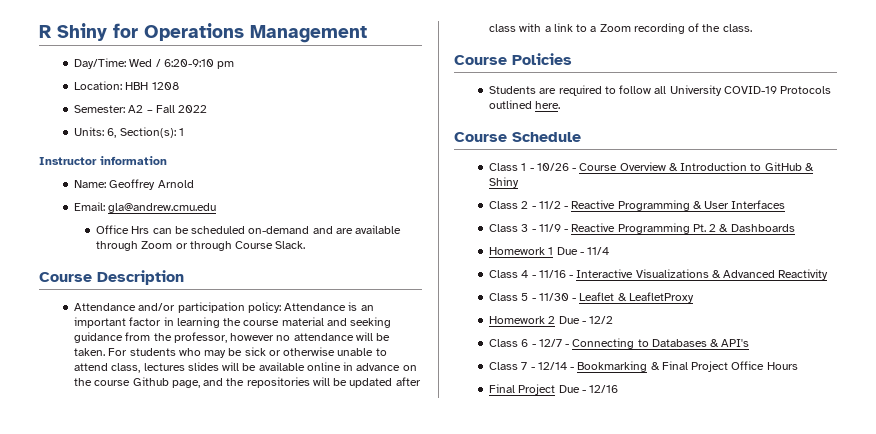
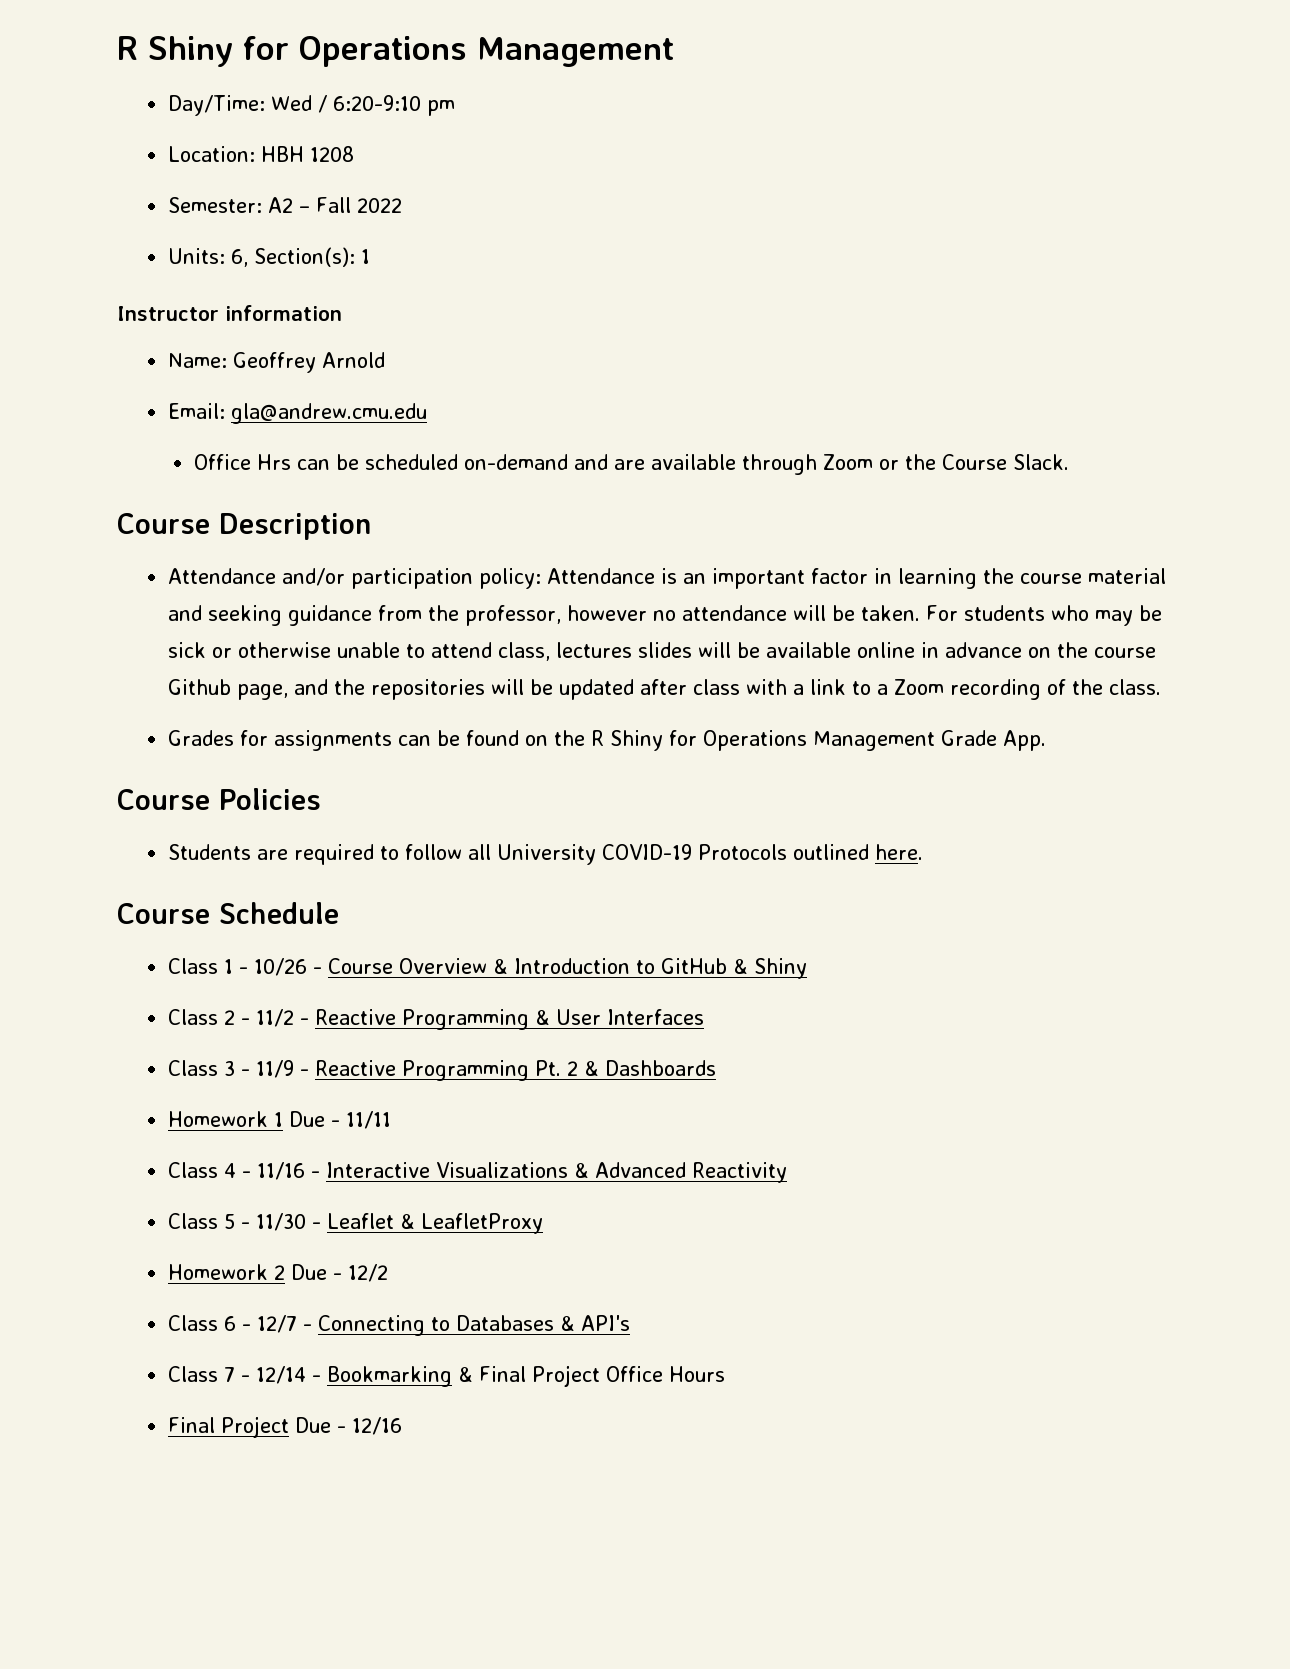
- Office Hrs can be scheduled on-demand and are available through Zoom or through Course Slack.
+ Office Hrs can be scheduled on-demand and are available through Zoom or the Course Slack.
+ Grades for assignments can be found on the R Shiny for Operations Management Grade App.
- Homework 1 Due - 11/4
+ Homework 1 Due - 11/11

